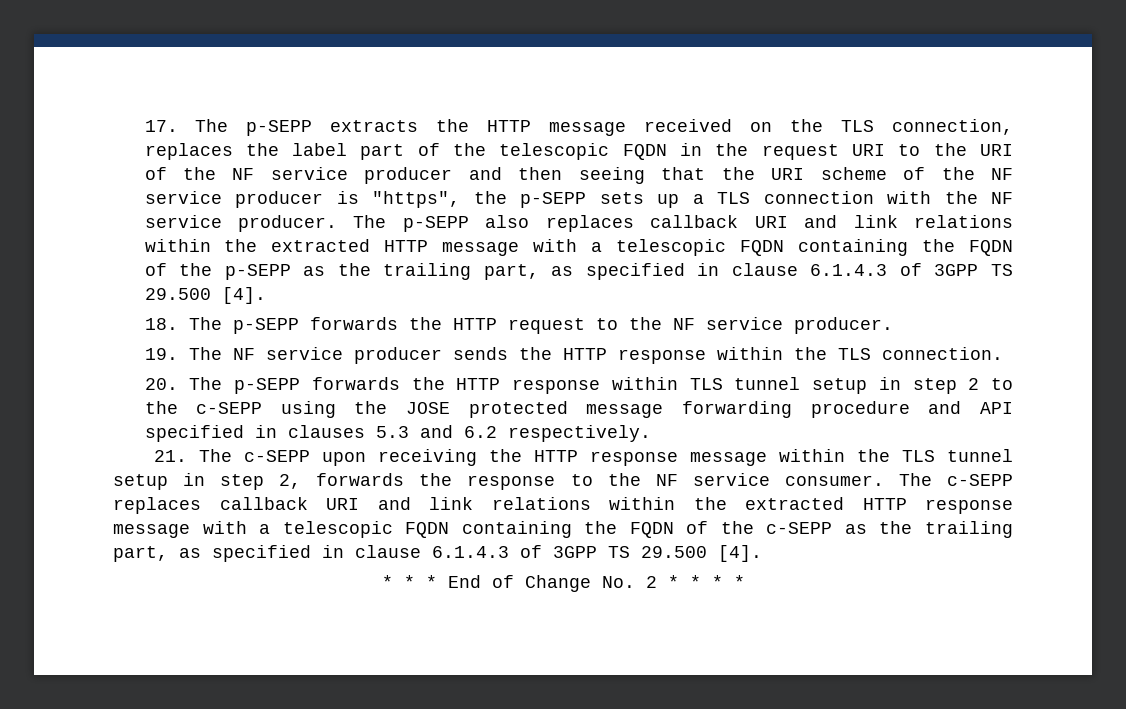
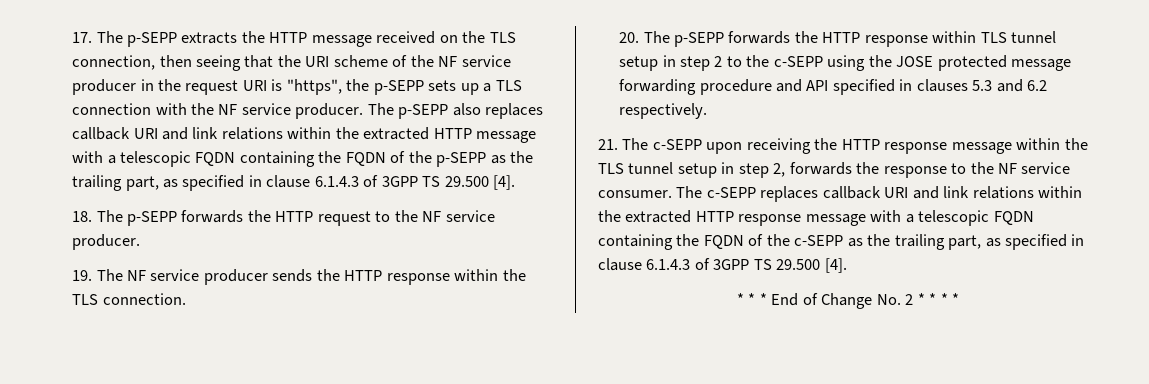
- 17. The p-SEPP extracts the HTTP message received on the TLS connection, replaces the label part of the telescopic FQDN in the request URI to the URI of the NF service producer and then seeing that the URI scheme of the NF service producer is "https", the p-SEPP sets up a TLS connection with the NF service producer.
+ 17. The p-SEPP extracts the HTTP message received on the TLS connection, then seeing that the URI scheme of the NF service producer in the request URI is "https", the p-SEPP sets up a TLS connection with the NF service producer.

